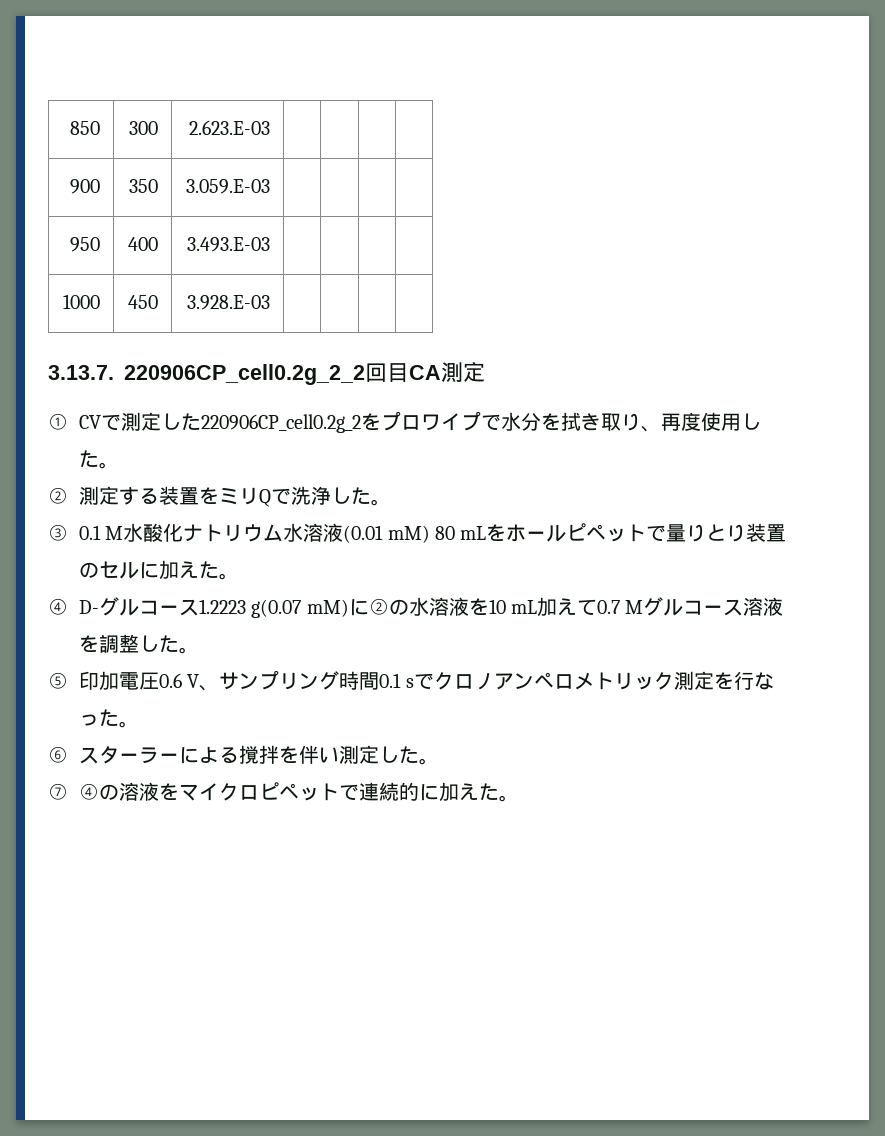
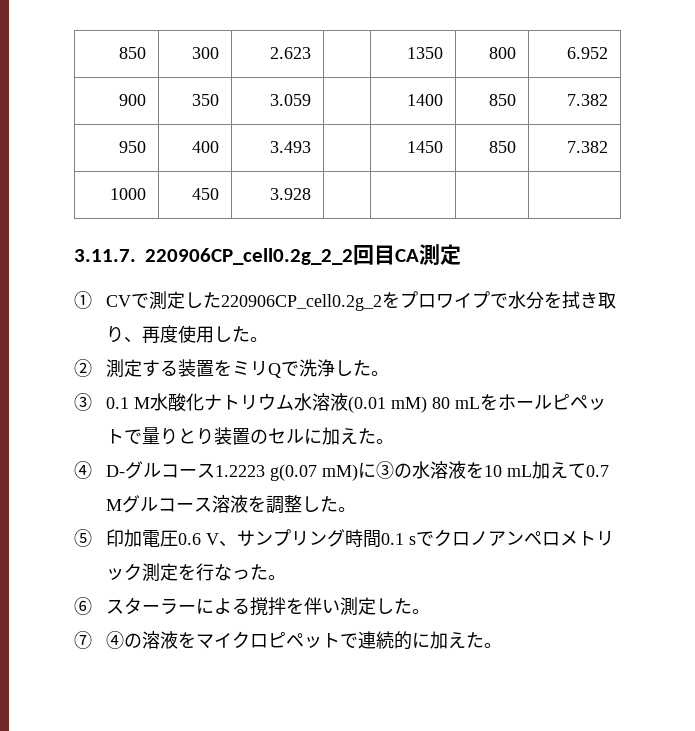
- 850 | 300 | 2.623.E-03 | | | |
- 900 | 350 | 3.059.E-03 | | | |
- 950 | 400 | 3.493.E-03 | | | |
+ 850 | 300 | 2.623 | | 1350 | 800 | 6.952
+ 900 | 350 | 3.059 | | 1400 | 850 | 7.382
+ 950 | 400 | 3.493 | | 1450 | 850 | 7.382
- 1000 | 450 | 3.928.E-03 | | | |
- 3.13.7. 220906CP_cell0.2g_2_2回目CA測定
+ 1000 | 450 | 3.928 | | | |
+ 3.11.7. 220906CP_cell0.2g_2_2回目CA測定
- ④ D-グルコース1.2223 g(0.07 mM)に②の水溶液を10 mL加えて0.7 Mグルコース溶液を調整した。
+ ④ D-グルコース1.2223 g(0.07 mM)に③の水溶液を10 mL加えて0.7 Mグルコース溶液を調整した。

